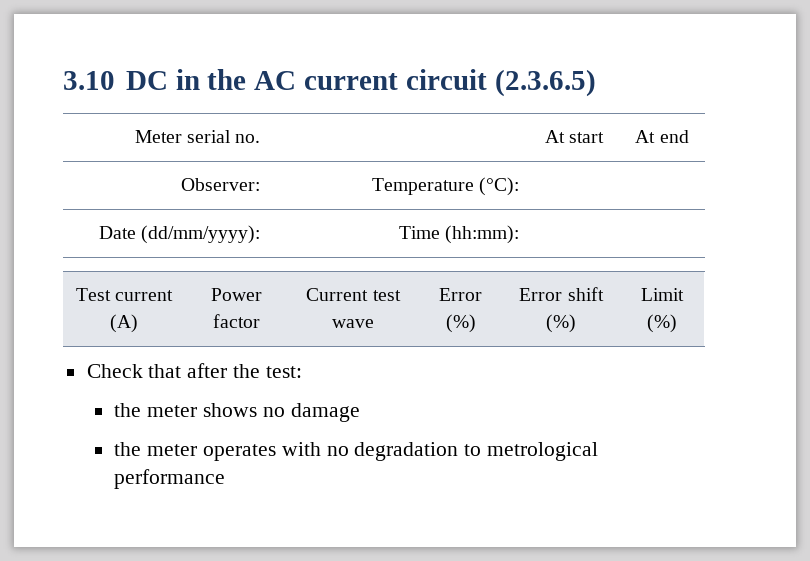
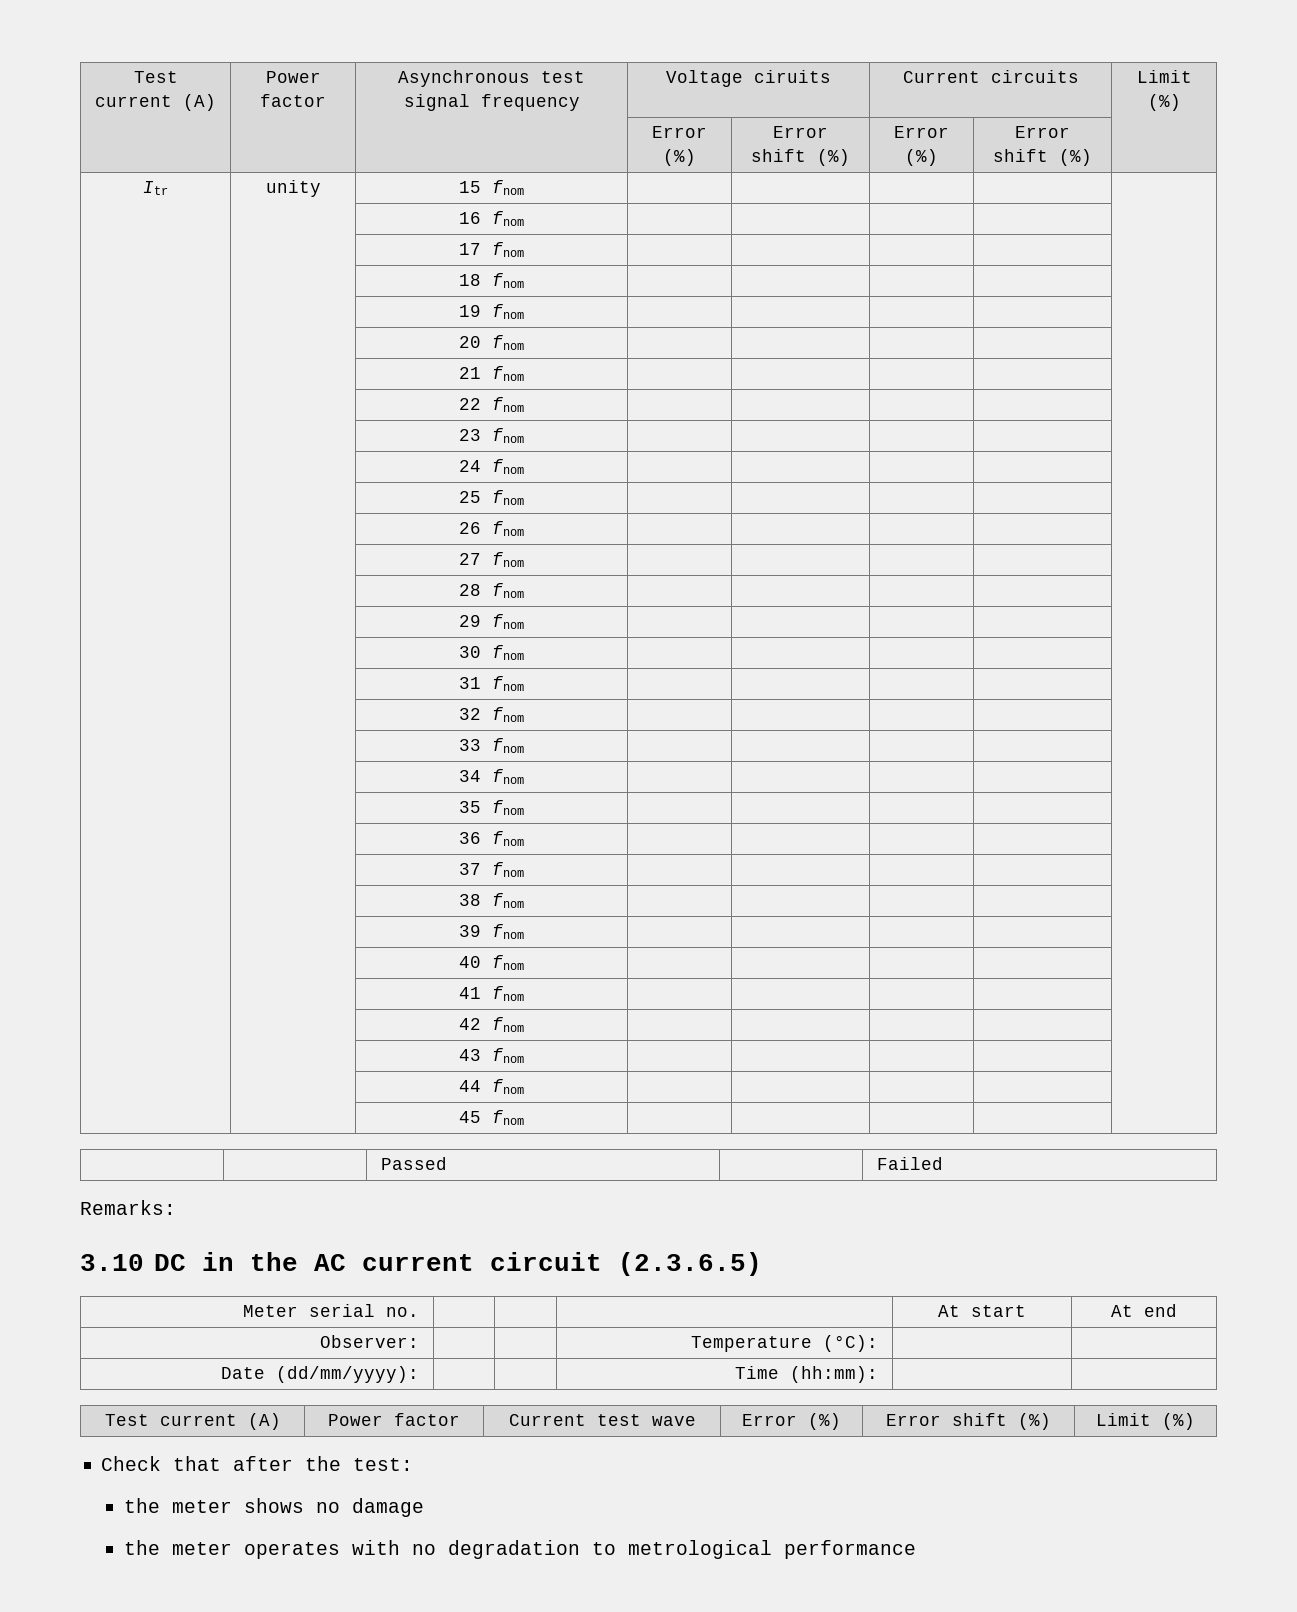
+ Test current (A) | Power factor | Asynchronous test signal frequency | Voltage ciruits | Current circuits | Limit (%)
+ | | | Error (%) | Error shift (%) | Error (%) | Error shift (%) |
+ Itr | unity | 15 fnom | | | | |
+ | | 16 fnom | | | | |
+ | | 17 fnom | | | | |
+ | | 18 fnom | | | | |
+ | | 19 fnom | | | | |
+ | | 20 fnom | | | | |
+ | | 21 fnom | | | | |
+ | | 22 fnom | | | | |
+ | | 23 fnom | | | | |
+ | | 24 fnom | | | | |
+ | | 25 fnom | | | | |
+ | | 26 fnom | | | | |
+ | | 27 fnom | | | | |
+ | | 28 fnom | | | | |
+ | | 29 fnom | | | | |
+ | | 30 fnom | | | | |
+ | | 31 fnom | | | | |
+ | | 32 fnom | | | | |
+ | | 33 fnom | | | | |
+ | | 34 fnom | | | | |
+ | | 35 fnom | | | | |
+ | | 36 fnom | | | | |
+ | | 37 fnom | | | | |
+ | | 38 fnom | | | | |
+ | | 39 fnom | | | | |
+ | | 40 fnom | | | | |
+ | | 41 fnom | | | | |
+ | | 42 fnom | | | | |
+ | | 43 fnom | | | | |
+ | | 44 fnom | | | | |
+ | | 45 fnom | | | | |
+ | | Passed | | Failed
+ Remarks:

